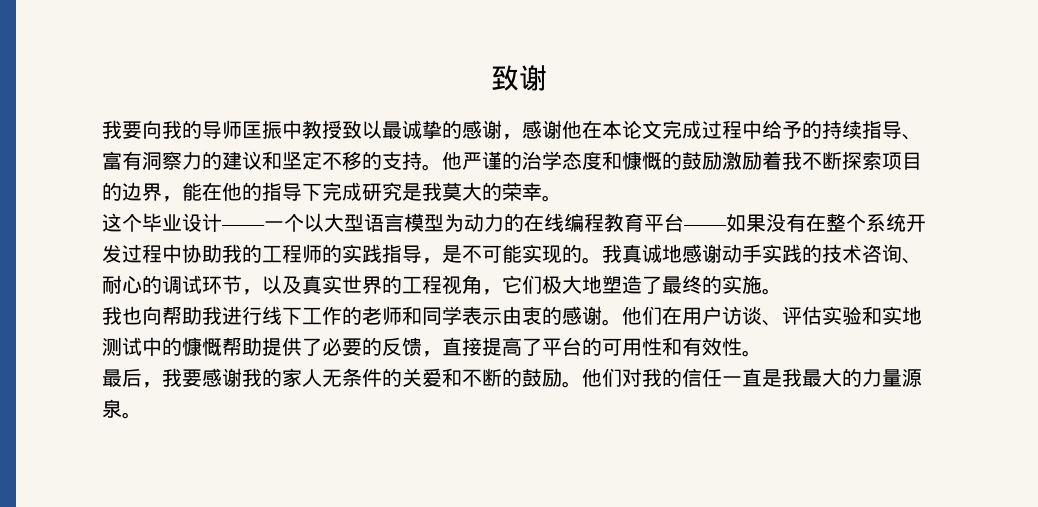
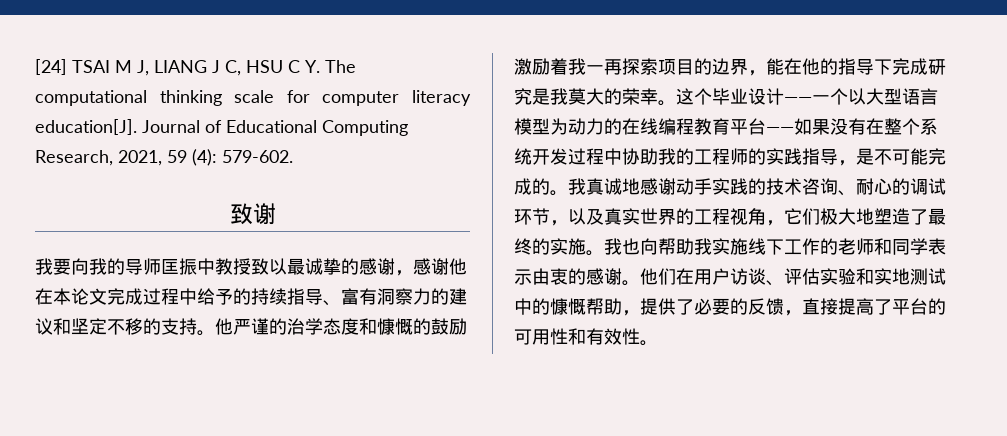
+ [24] TSAI M J, LIANG J C, HSU C Y. The computational thinking scale for computer literacy education[J]. Journal of Educational Computing Research, 2021, 59 (4): 579-602.
- 他严谨的治学态度和慷慨的鼓励激励着我不断探索项目的边界，能在他的指导下完成研究是我莫大的荣幸。
- 这个毕业设计——一个以大型语言模型为动力的在线编程教育平台——如果没有在整个系统开发过程中协助我的工程师的实践指导，是不可能实现的。
+ 他严谨的治学态度和慷慨的鼓励激励着我一再探索项目的边界，能在他的指导下完成研究是我莫大的荣幸。这个毕业设计——一个以大型语言模型为动力的在线编程教育平台——如果没有在整个系统开发过程中协助我的工程师的实践指导，是不可能完成的。
- 我真诚地感谢动手实践的技术咨询、耐心的调试环节，以及真实世界的工程视角，它们极大地塑造了最终的实施。
- 我也向帮助我进行线下工作的老师和同学表示由衷的感谢。
+ 我真诚地感谢动手实践的技术咨询、耐心的调试环节，以及真实世界的工程视角，它们极大地塑造了最终的实施。我也向帮助我实施线下工作的老师和同学表示由衷的感谢。
- 他们在用户访谈、评估实验和实地测试中的慷慨帮助提供了必要的反馈，直接提高了平台的可用性和有效性。
+ 他们在用户访谈、评估实验和实地测试中的慷慨帮助，提供了必要的反馈，直接提高了平台的可用性和有效性。
- 最后，我要感谢我的家人无条件的关爱和不断的鼓励。他们对我的信任一直是我最大的力量源泉。

